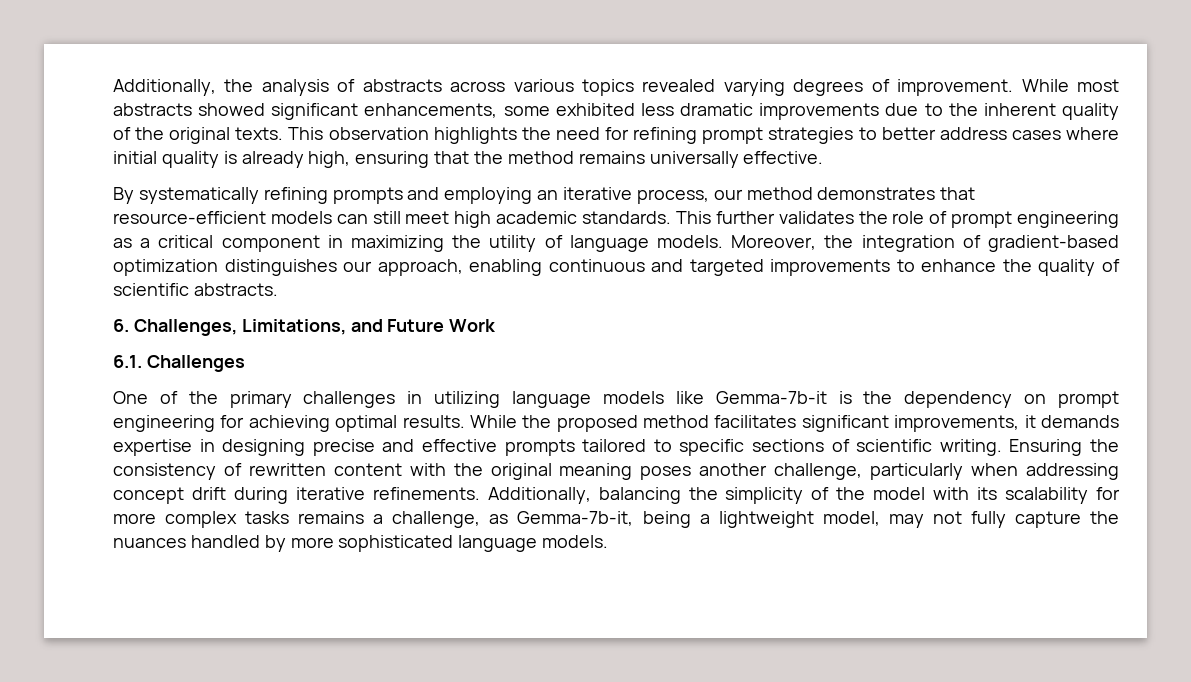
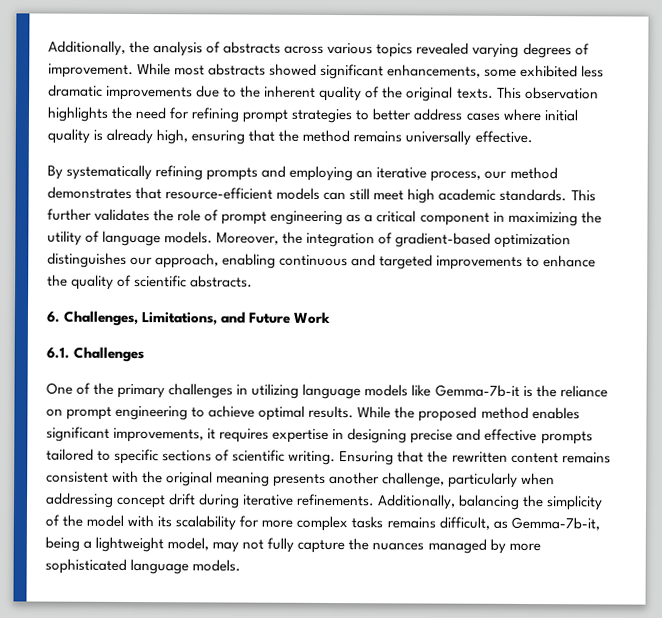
- One of the primary challenges in utilizing language models like Gemma-7b-it is the dependency on prompt engineering for achieving optimal results.
+ One of the primary challenges in utilizing language models like Gemma-7b-it is the reliance on prompt engineering to achieve optimal results.
- While the proposed method facilitates significant improvements, it demands expertise in designing precise and effective prompts tailored to specific sections of scientific writing.
+ While the proposed method enables significant improvements, it requires expertise in designing precise and effective prompts tailored to specific sections of scientific writing.
- Ensuring the consistency of rewritten content with the original meaning poses another challenge, particularly when addressing concept drift during iterative refinements.
+ Ensuring that the rewritten content remains consistent with the original meaning presents another challenge, particularly when addressing concept drift during iterative refinements.
- Additionally, balancing the simplicity of the model with its scalability for more complex tasks remains a challenge, as Gemma-7b-it, being a lightweight model, may not fully capture the nuances handled by more sophisticated language models.
+ Additionally, balancing the simplicity of the model with its scalability for more complex tasks remains difficult, as Gemma-7b-it, being a lightweight model, may not fully capture the nuances managed by more sophisticated language models.

